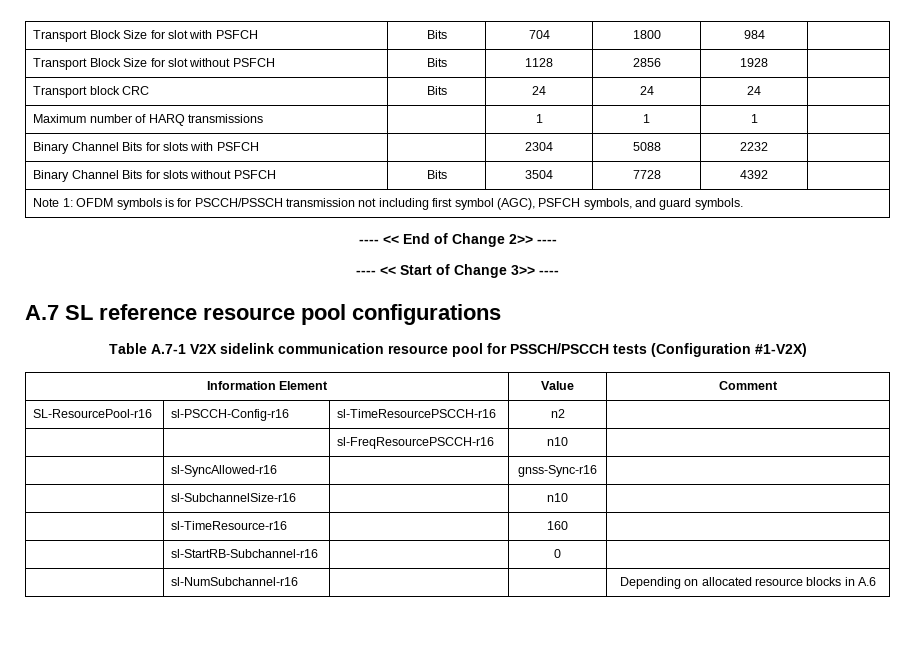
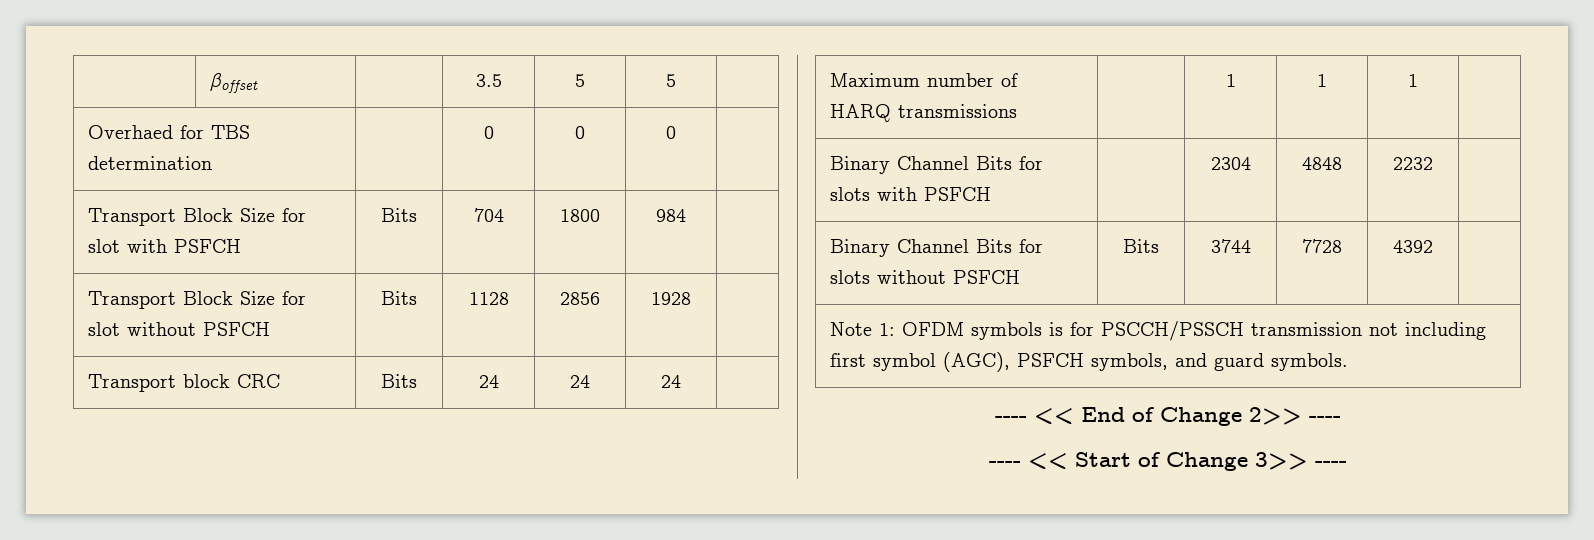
+ | βoffset | | 3.5 | 5 | 5 |
+ Overhaed for TBS determination | | 0 | 0 | 0 |
- Binary Channel Bits for slots with PSFCH | | 2304 | 5088 | 2232 |
+ Binary Channel Bits for slots with PSFCH | | 2304 | 4848 | 2232 |
- Binary Channel Bits for slots without PSFCH | Bits | 3504 | 7728 | 4392 |
+ Binary Channel Bits for slots without PSFCH | Bits | 3744 | 7728 | 4392 |
- A.7 SL reference resource pool configurations
- Table A.7-1 V2X sidelink communication resource pool for PSSCH/PSCCH tests (Configuration #1-V2X)
- Information Element | Value | Comment
- SL-ResourcePool-r16 | sl-PSCCH-Config-r16 | sl-TimeResourcePSCCH-r16 | n2 |
- | | sl-FreqResourcePSCCH-r16 | n10 |
- | sl-SyncAllowed-r16 | | gnss-Sync-r16 |
- | sl-SubchannelSize-r16 | | n10 |
- | sl-TimeResource-r16 | | 160 |
- | sl-StartRB-Subchannel-r16 | | 0 |
- | sl-NumSubchannel-r16 | | | Depending on allocated resource blocks in A.6

